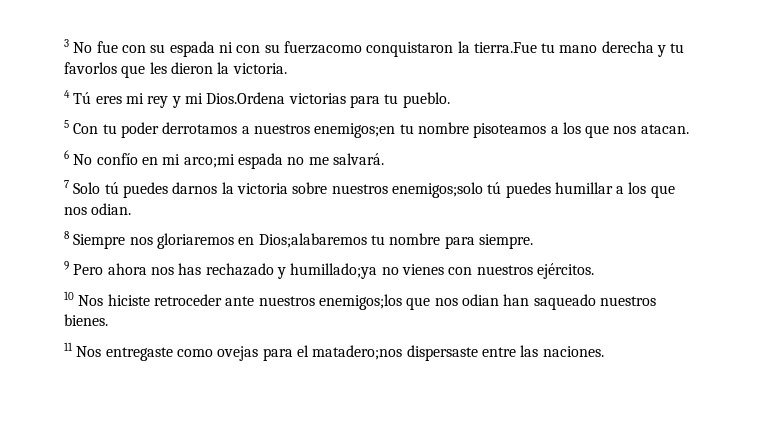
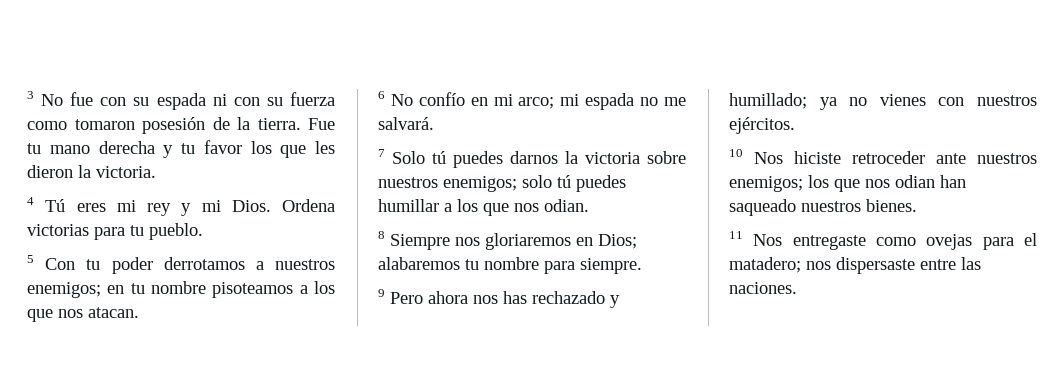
- 3 No fue con su espada ni con su fuerzacomo conquistaron la tierra.Fue tu mano derecha y tu favorlos que les dieron la victoria.
+ 3 No fue con su espada ni con su fuerza como tomaron posesión de la tierra. Fue tu mano derecha y tu favor los que les dieron la victoria.
- 4 Tú eres mi rey y mi Dios.Ordena victorias para tu pueblo.
+ 4 Tú eres mi rey y mi Dios. Ordena victorias para tu pueblo.
- 5 Con tu poder derrotamos a nuestros enemigos;en tu nombre pisoteamos a los que nos atacan.
+ 5 Con tu poder derrotamos a nuestros enemigos; en tu nombre pisoteamos a los que nos atacan.
- 6 No confío en mi arco;mi espada no me salvará.
+ 6 No confío en mi arco; mi espada no me salvará.
- 7 Solo tú puedes darnos la victoria sobre nuestros enemigos;solo tú puedes humillar a los que nos odian.
+ 7 Solo tú puedes darnos la victoria sobre nuestros enemigos; solo tú puedes humillar a los que nos odian.
- 8 Siempre nos gloriaremos en Dios;alabaremos tu nombre para siempre.
+ 8 Siempre nos gloriaremos en Dios; alabaremos tu nombre para siempre.
- 9 Pero ahora nos has rechazado y humillado;ya no vienes con nuestros ejércitos.
+ 9 Pero ahora nos has rechazado y humillado; ya no vienes con nuestros ejércitos.
- 10 Nos hiciste retroceder ante nuestros enemigos;los que nos odian han saqueado nuestros bienes.
+ 10 Nos hiciste retroceder ante nuestros enemigos; los que nos odian han saqueado nuestros bienes.
- 11 Nos entregaste como ovejas para el matadero;nos dispersaste entre las naciones.
+ 11 Nos entregaste como ovejas para el matadero; nos dispersaste entre las naciones.

